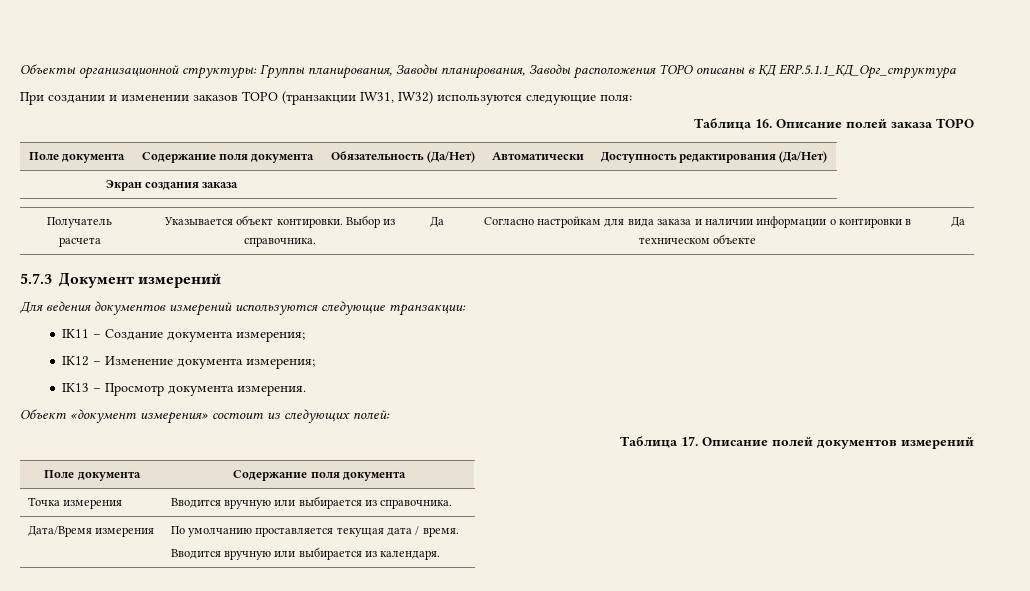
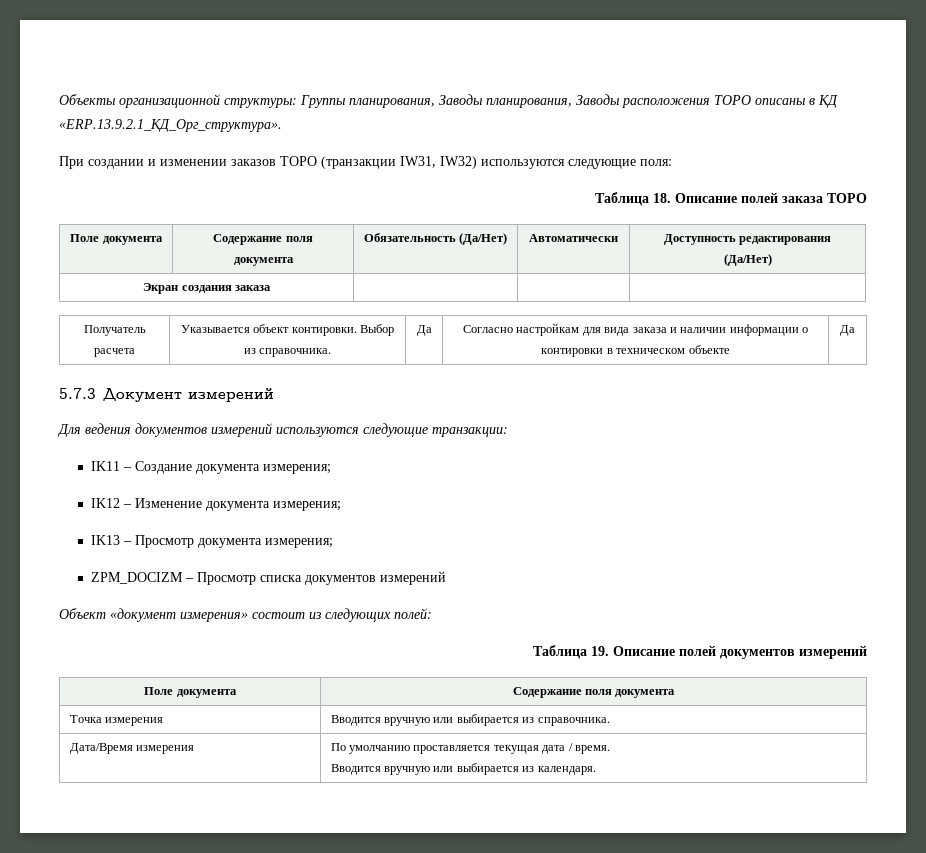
- Объекты организационной структуры: Группы планирования, Заводы планирования, Заводы расположения ТОРО описаны в КД ERP.5.1.1_КД_Орг_структура
+ Объекты организационной структуры: Группы планирования, Заводы планирования, Заводы расположения ТОРО описаны в КД «ERP.13.9.2.1_КД_Орг_структура».
- Таблица 16. Описание полей заказа ТОРО
+ Таблица 18. Описание полей заказа ТОРО
- IK13 – Просмотр документа измерения.
+ IK13 – Просмотр документа измерения;
+ ZPM_DOCIZM – Просмотр списка документов измерений
- Таблица 17. Описание полей документов измерений
+ Таблица 19. Описание полей документов измерений

